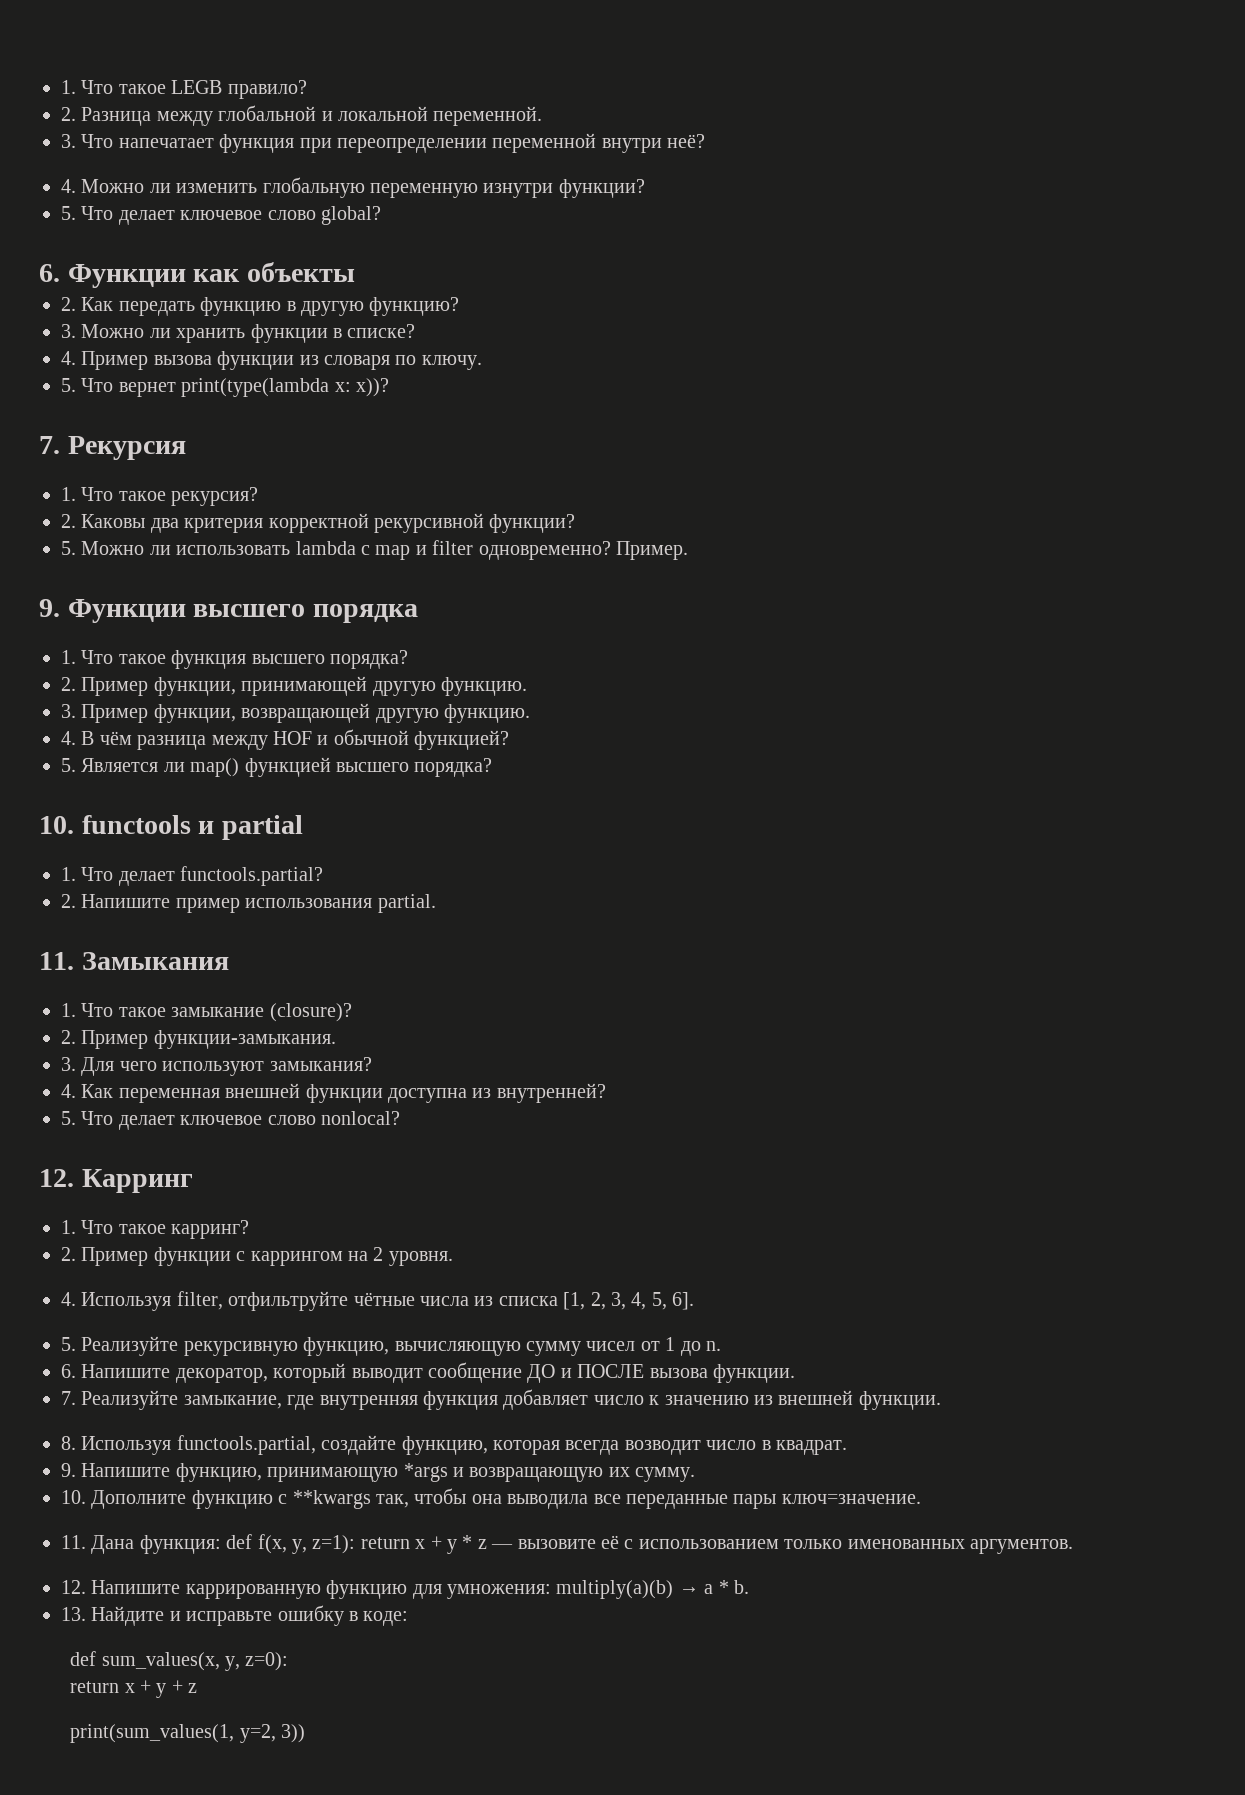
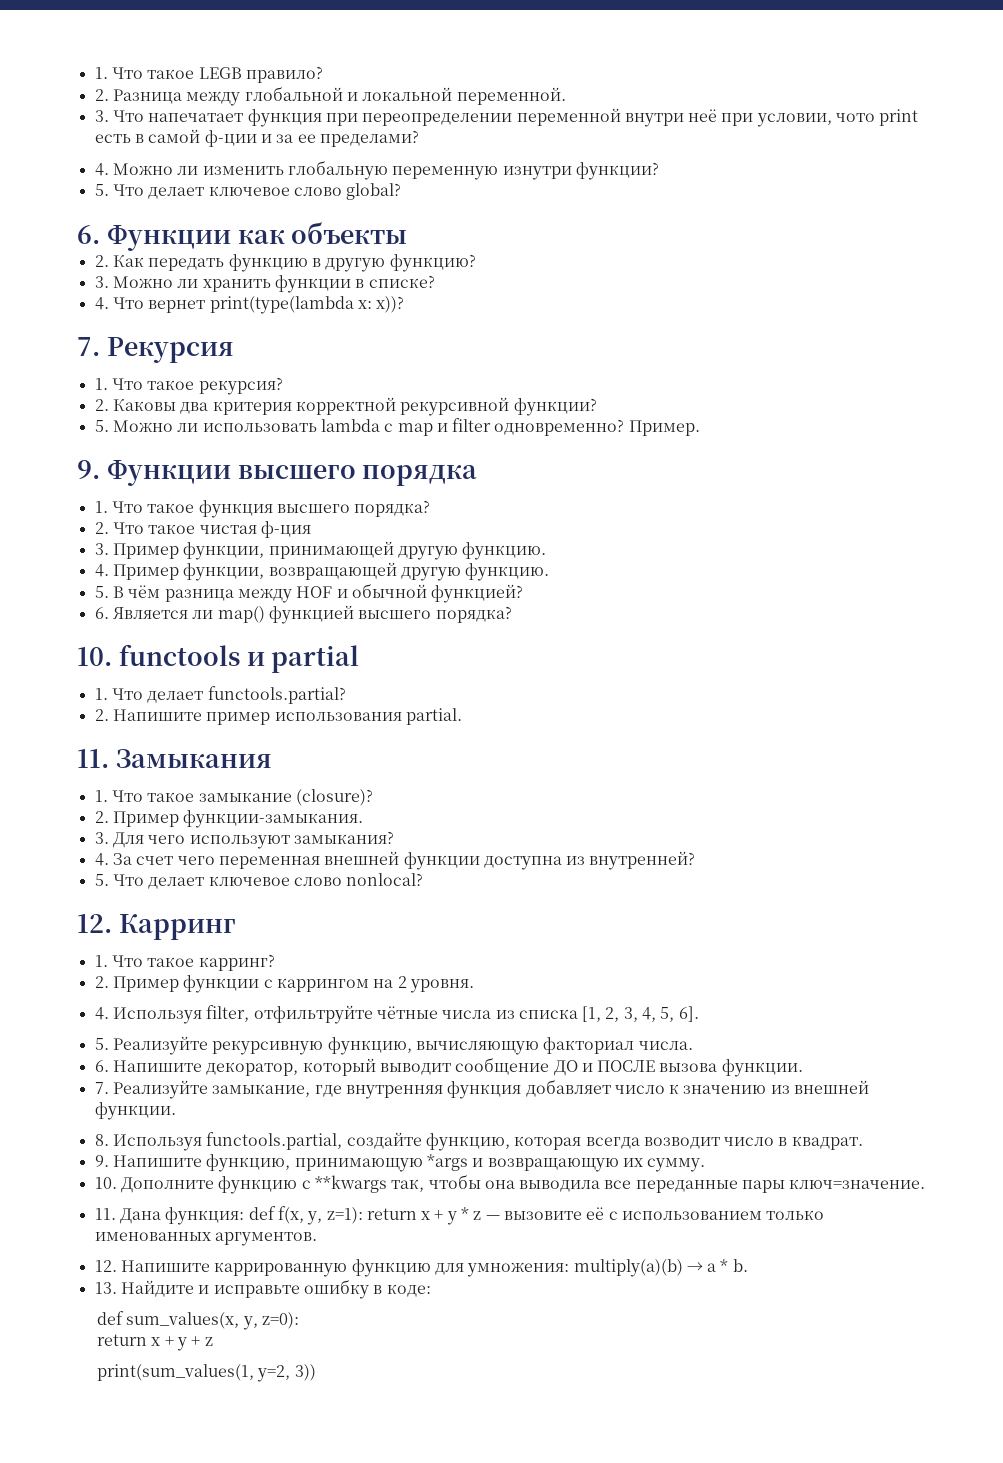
- 3. Что напечатает функция при переопределении переменной внутри неё?
+ 3. Что напечатает функция при переопределении переменной внутри неё при условии, чото print есть в самой ф-ции и за ее пределами?
- 4. Пример вызова функции из словаря по ключу.
- 5. Что вернет print(type(lambda x: x))?
+ 4. Что вернет print(type(lambda x: x))?
- 2. Пример функции, принимающей другую функцию.
+ 2. Что такое чистая ф-ция
+ 3. Пример функции, принимающей другую функцию.
- 3. Пример функции, возвращающей другую функцию.
+ 4. Пример функции, возвращающей другую функцию.
- 4. В чём разница между HOF и обычной функцией?
+ 5. В чём разница между HOF и обычной функцией?
- 5. Является ли map() функцией высшего порядка?
+ 6. Является ли map() функцией высшего порядка?
- 4. Как переменная внешней функции доступна из внутренней?
+ 4. За счет чего переменная внешней функции доступна из внутренней?
- 5. Реализуйте рекурсивную функцию, вычисляющую сумму чисел от 1 до n.
+ 5. Реализуйте рекурсивную функцию, вычисляющую факториал числа.

